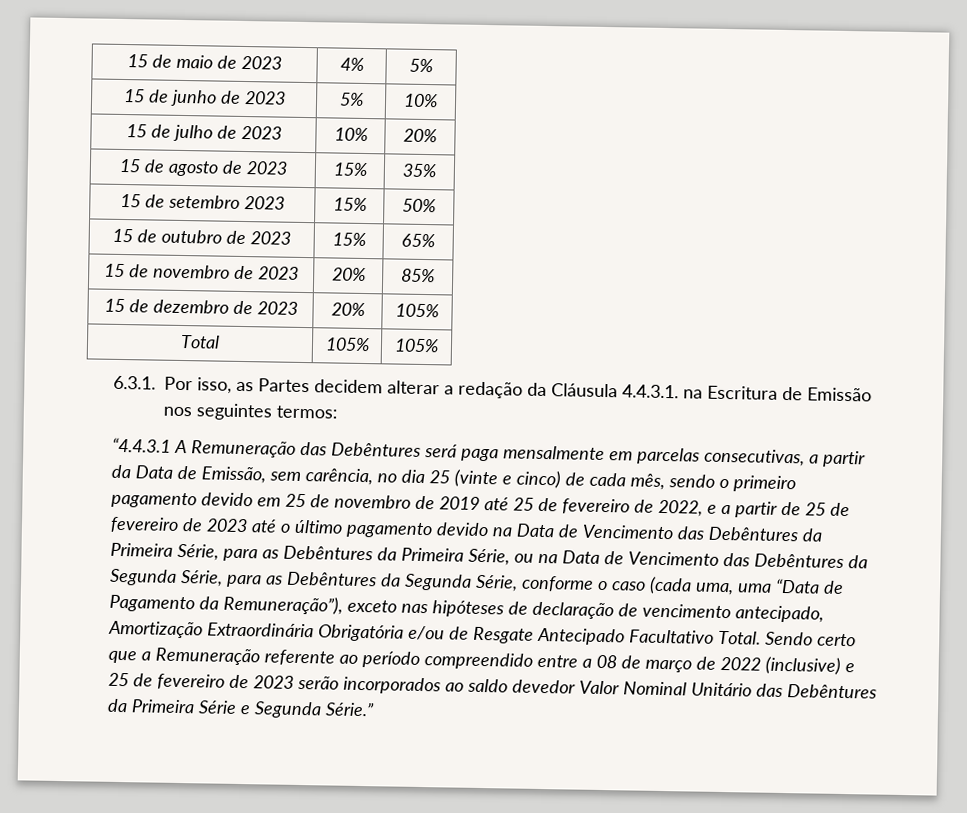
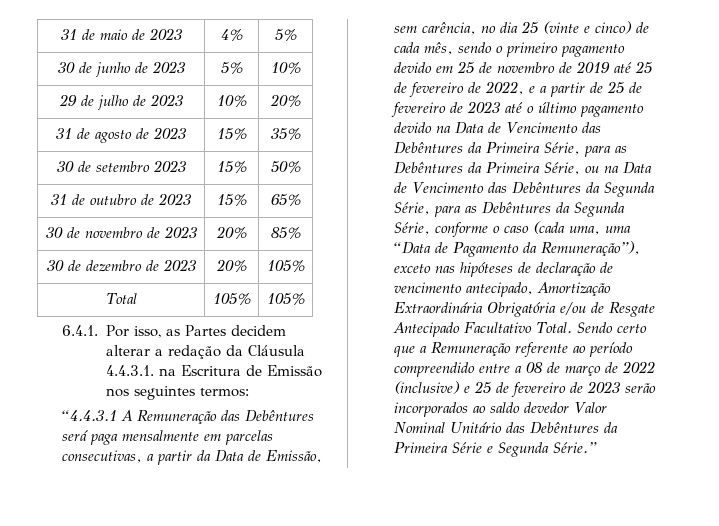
- 15 de maio de 2023 | 4% | 5%
+ 31 de maio de 2023 | 4% | 5%
- 15 de junho de 2023 | 5% | 10%
+ 30 de junho de 2023 | 5% | 10%
- 15 de julho de 2023 | 10% | 20%
+ 29 de julho de 2023 | 10% | 20%
- 15 de agosto de 2023 | 15% | 35%
+ 31 de agosto de 2023 | 15% | 35%
- 15 de setembro 2023 | 15% | 50%
+ 30 de setembro 2023 | 15% | 50%
- 15 de outubro de 2023 | 15% | 65%
+ 31 de outubro de 2023 | 15% | 65%
- 15 de novembro de 2023 | 20% | 85%
+ 30 de novembro de 2023 | 20% | 85%
- 15 de dezembro de 2023 | 20% | 105%
+ 30 de dezembro de 2023 | 20% | 105%
- 6.3.1. Por isso, as Partes decidem alterar a redação da Cláusula 4.4.3.1. na Escritura de Emissão nos seguintes termos:
+ 6.4.1. Por isso, as Partes decidem alterar a redação da Cláusula 4.4.3.1. na Escritura de Emissão nos seguintes termos:

